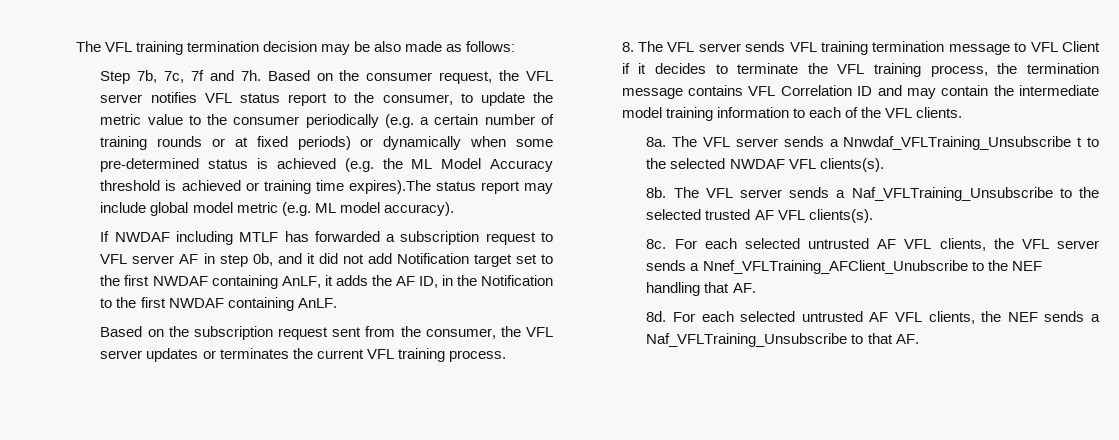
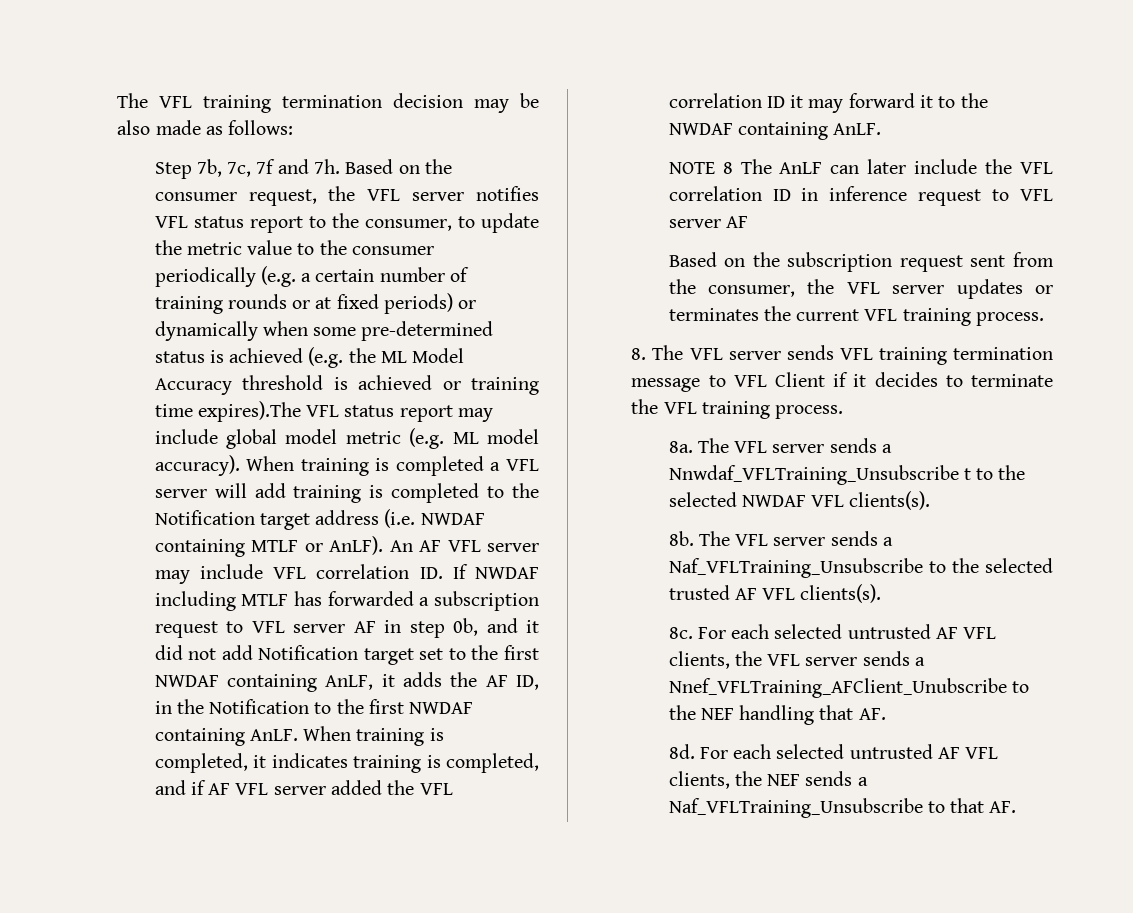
- Based on the consumer request, the VFL server notifies VFL status report to the consumer, to update the metric value to the consumer periodically (e.g. a certain number of training rounds or at fixed periods) or dynamically when some pre-determined status is achieved (e.g. the ML Model Accuracy threshold is achieved or training time expires).The status report may include global model metric (e.g. ML model accuracy).
- If NWDAF including MTLF has forwarded a subscription request to VFL server AF in step 0b, and it did not add Notification target set to the first NWDAF containing AnLF, it adds the AF ID, in the Notification to the first NWDAF containing AnLF.
+ Based on the consumer request, the VFL server notifies VFL status report to the consumer, to update the metric value to the consumer periodically (e.g. a certain number of training rounds or at fixed periods) or dynamically when some pre-determined status is achieved (e.g. the ML Model Accuracy threshold is achieved or training time expires).The VFL status report may include global model metric (e.g. ML model accuracy). When training is completed a VFL server will add training is completed to the Notification target address (i.e. NWDAF containing MTLF or AnLF). An AF VFL server may include VFL correlation ID. If NWDAF including MTLF has forwarded a subscription request to VFL server AF in step 0b, and it did not add Notification target set to the first NWDAF containing AnLF, it adds the AF ID, in the Notification to the first NWDAF containing AnLF. When training is completed, it indicates training is completed, and if AF VFL server added the VFL correlation ID it may forward it to the NWDAF containing AnLF.
+ NOTE 8 The AnLF can later include the VFL correlation ID in inference request to VFL server AF
- 8. The VFL server sends VFL training termination message to VFL Client if it decides to terminate the VFL training process, the termination message contains VFL Correlation ID and may contain the intermediate model training information to each of the VFL clients.
+ 8. The VFL server sends VFL training termination message to VFL Client if it decides to terminate the VFL training process.

